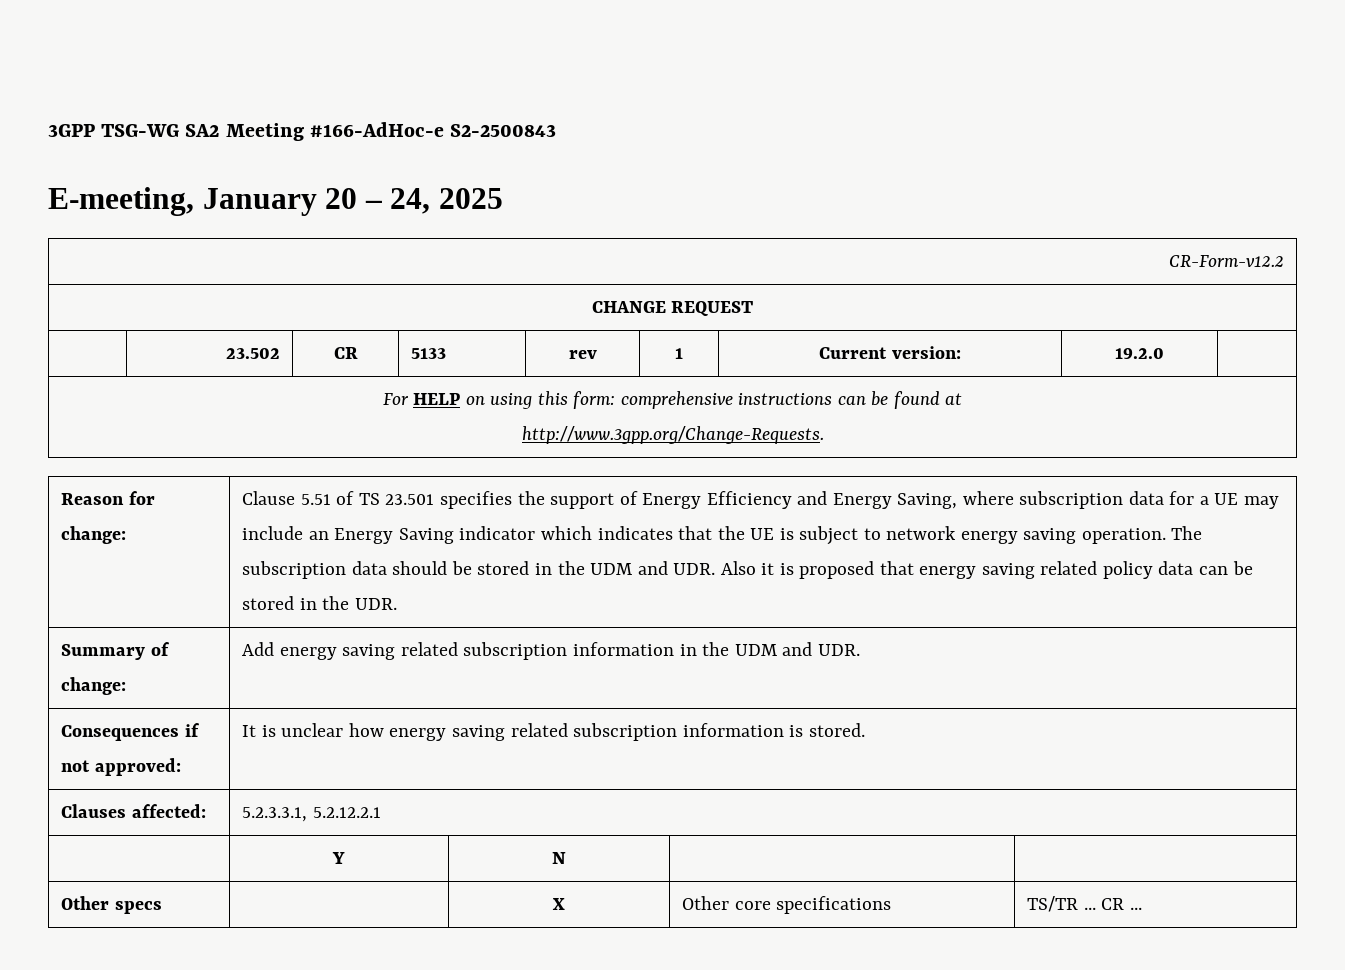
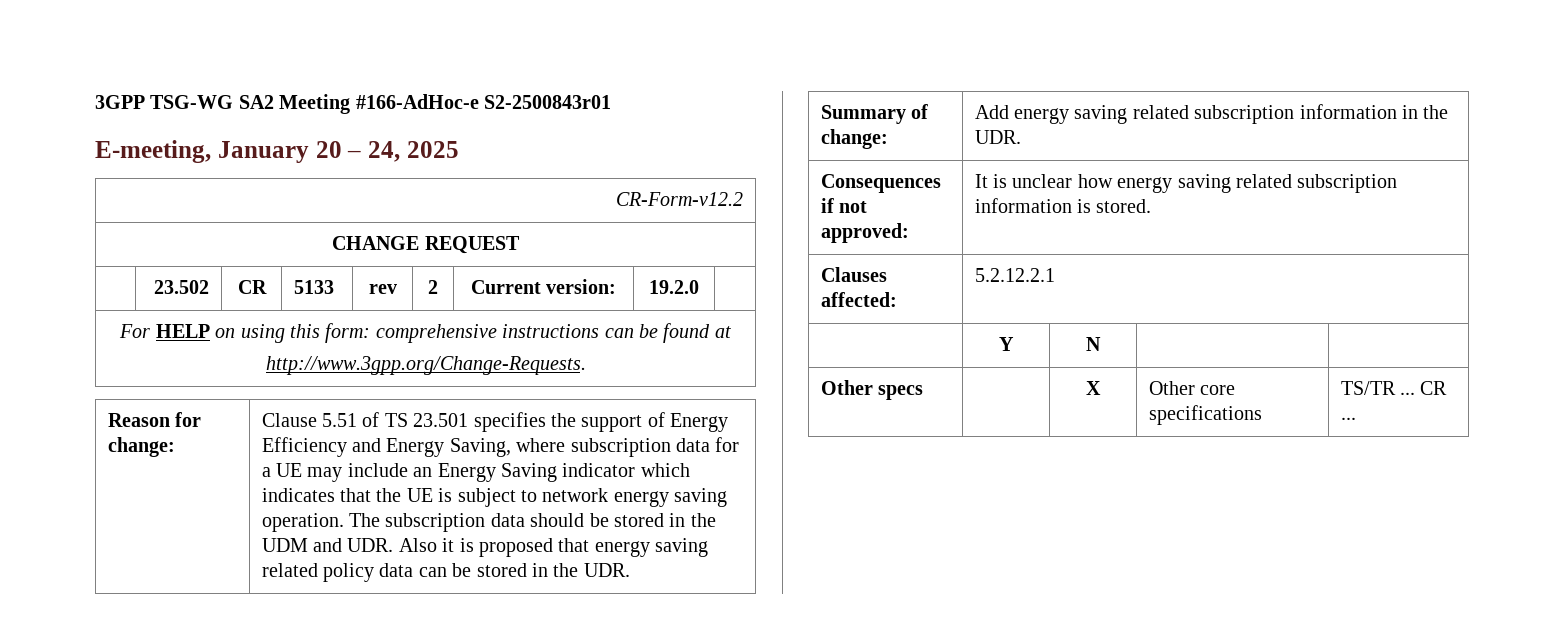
- 3GPP TSG-WG SA2 Meeting #166-AdHoc-e S2-2500843
+ 3GPP TSG-WG SA2 Meeting #166-AdHoc-e S2-2500843r01
- | 23.502 | CR | 5133 | rev | 1 | Current version: | 19.2.0 |
+ | 23.502 | CR | 5133 | rev | 2 | Current version: | 19.2.0 |
- Summary of change: | Add energy saving related subscription information in the UDM and UDR.
+ Summary of change: | Add energy saving related subscription information in the UDR.
- Clauses affected: | 5.2.3.3.1, 5.2.12.2.1
+ Clauses affected: | 5.2.12.2.1

